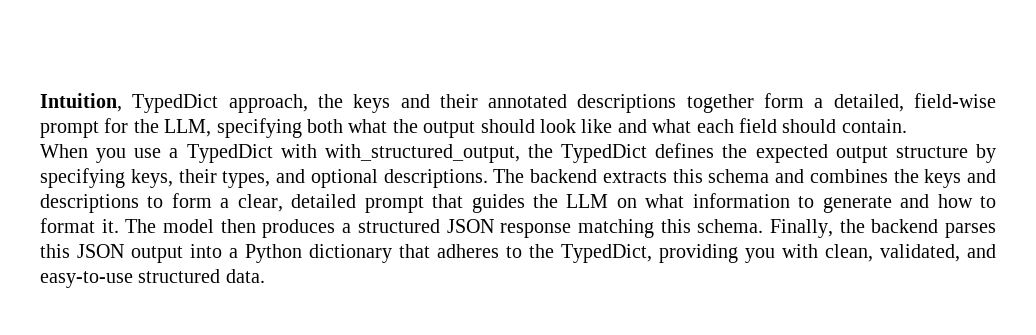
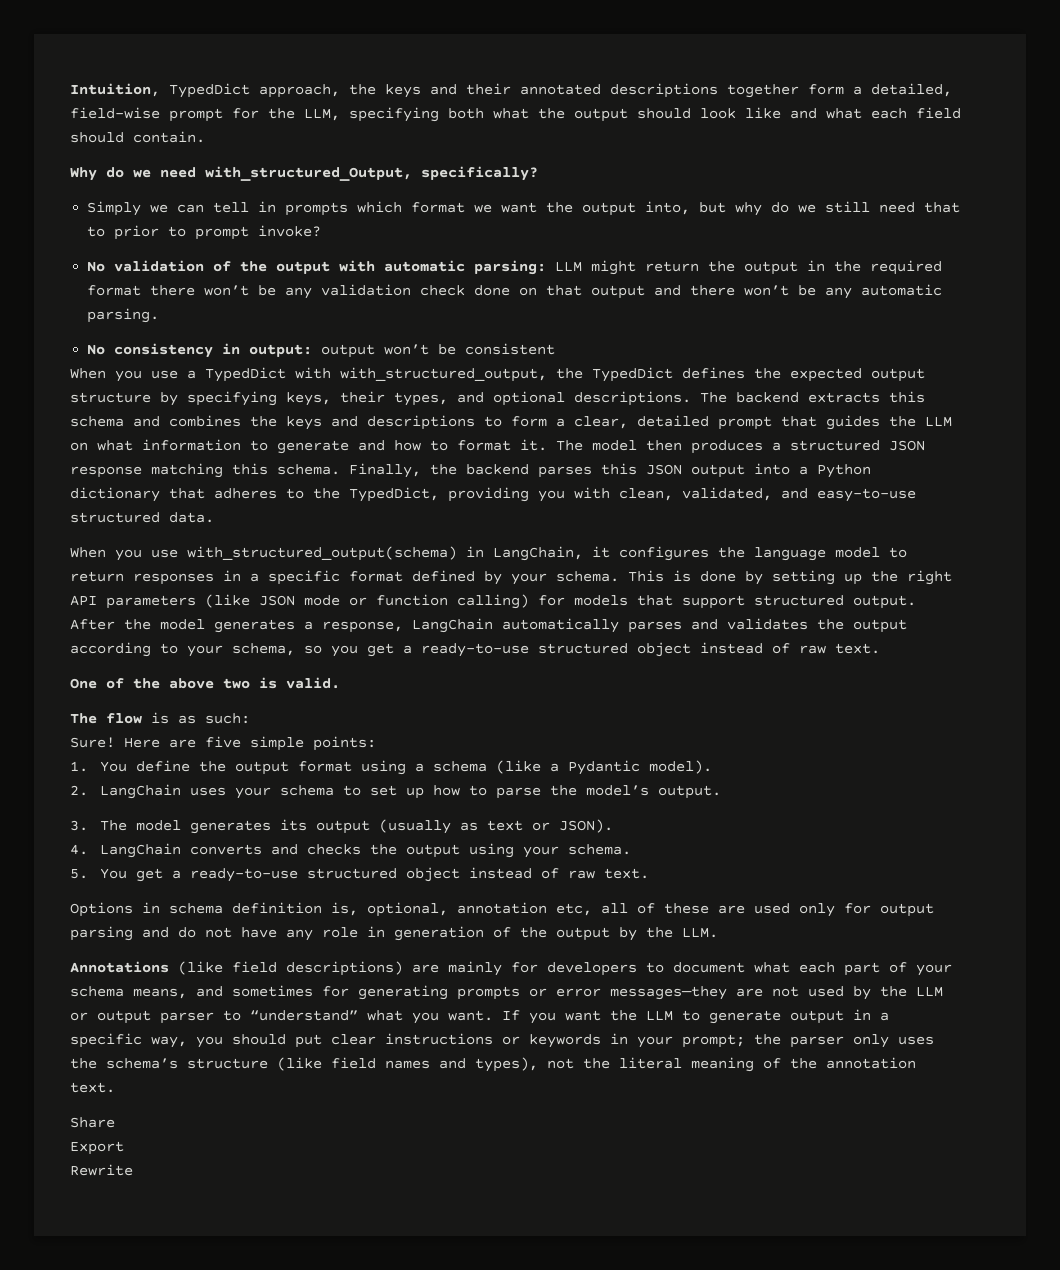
+ Why do we need with_structured_Output, specifically?
+ Simply we can tell in prompts which format we want the output into, but why do we still need that to prior to prompt invoke?
+ No validation of the output with automatic parsing: LLM might return the output in the required format there won’t be any validation check done on that output and there won’t be any automatic parsing.
+ No consistency in output: output won’t be consistent
+ When you use with_structured_output(schema) in LangChain, it configures the language model to return responses in a specific format defined by your schema. This is done by setting up the right API parameters (like JSON mode or function calling) for models that support structured output. After the model generates a response, LangChain automatically parses and validates the output according to your schema, so you get a ready-to-use structured object instead of raw text.
+ One of the above two is valid.
+ The flow is as such:
+ Sure! Here are five simple points:
+ 1. You define the output format using a schema (like a Pydantic model).
+ 2. LangChain uses your schema to set up how to parse the model’s output.
+ 3. The model generates its output (usually as text or JSON).
+ 4. LangChain converts and checks the output using your schema.
+ 5. You get a ready-to-use structured object instead of raw text.
+ Options in schema definition is, optional, annotation etc, all of these are used only for output parsing and do not have any role in generation of the output by the LLM.
+ Annotations (like field descriptions) are mainly for developers to document what each part of your schema means, and sometimes for generating prompts or error messages—they are not used by the LLM or output parser to “understand” what you want. If you want the LLM to generate output in a specific way, you should put clear instructions or keywords in your prompt; the parser only uses the schema’s structure (like field names and types), not the literal meaning of the annotation text.
+ Share
+ Export
+ Rewrite

